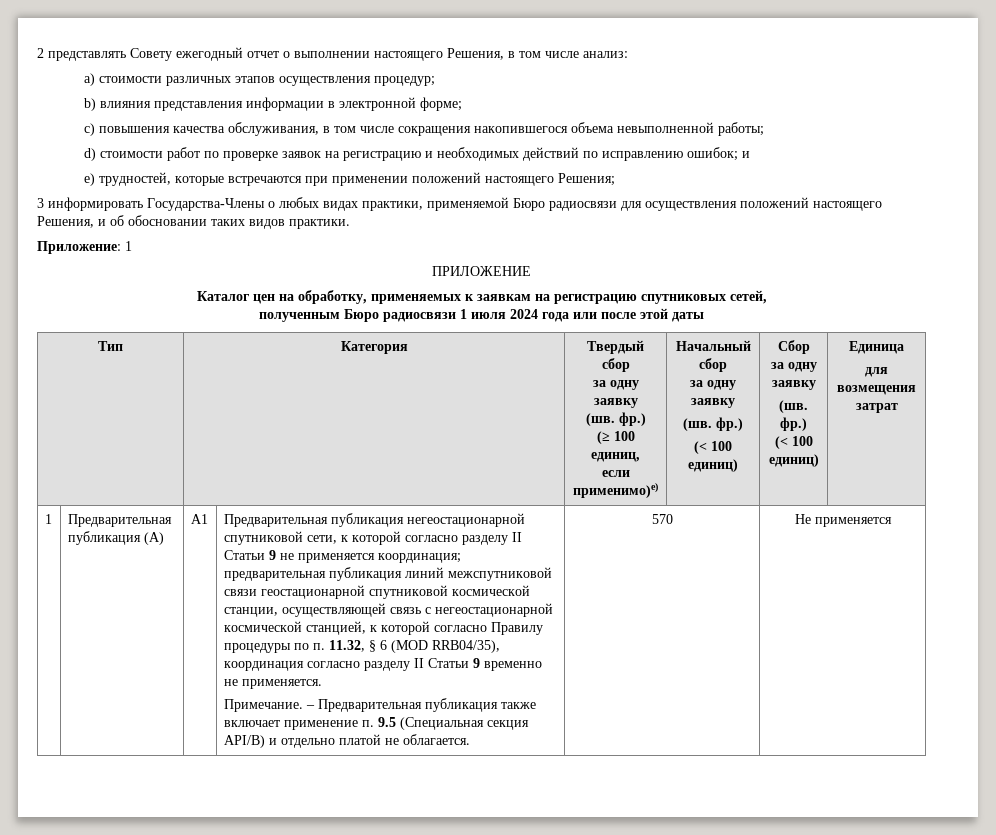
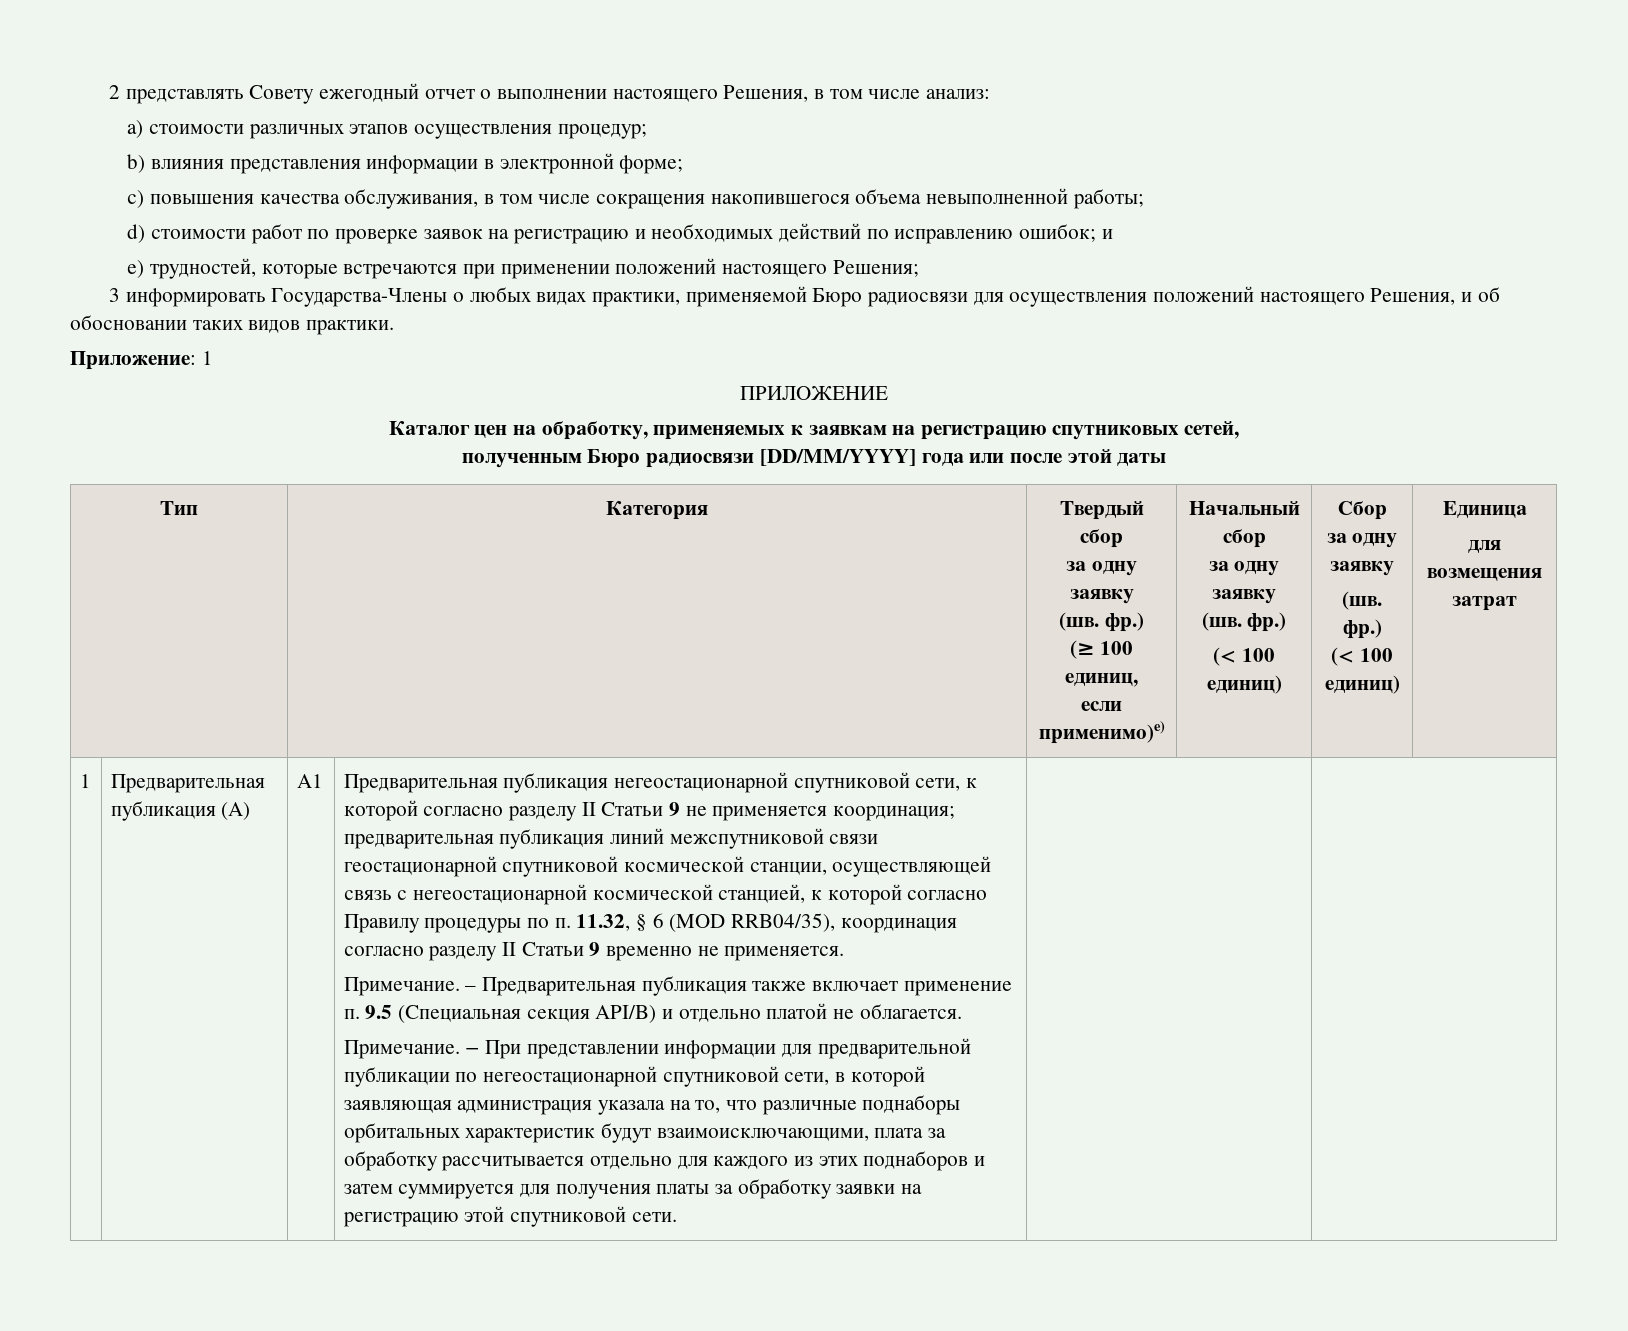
- полученным Бюро радиосвязи 1 июля 2024 года или после этой даты
+ полученным Бюро радиосвязи [DD/MM/YYYY] года или после этой даты
- 570 | Не применяется
+ Примечание. − При представлении информации для предварительной публикации по негеостационарной спутниковой сети, в которой заявляющая администрация указала на то, что различные поднаборы орбитальных характеристик будут взаимоисключающими, плата за обработку рассчитывается отдельно для каждого из этих поднаборов и затем суммируется для получения платы за обработку заявки на регистрацию этой спутниковой сети.

